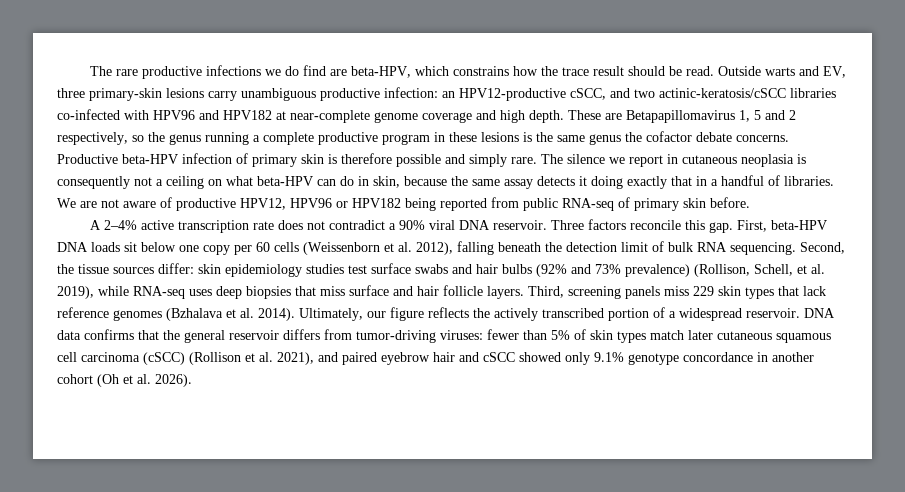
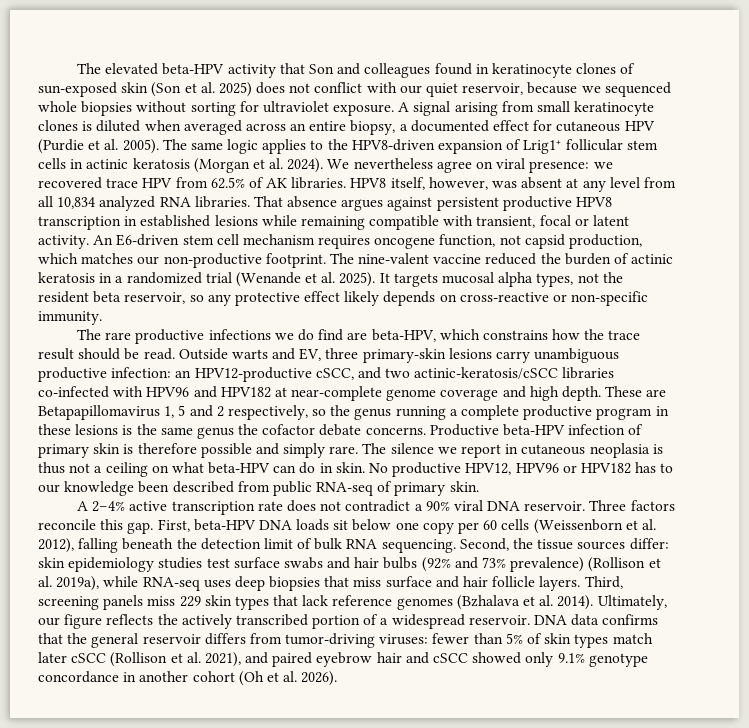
+ The elevated beta-HPV activity that Son and colleagues found in keratinocyte clones of sun-exposed skin (Son et al. 2025) does not conflict with our quiet reservoir, because we sequenced whole biopsies without sorting for ultraviolet exposure. A signal arising from small keratinocyte clones is diluted when averaged across an entire biopsy, a documented effect for cutaneous HPV (Purdie et al. 2005). The same logic applies to the HPV8-driven expansion of Lrig1⁺ follicular stem cells in actinic keratosis (Morgan et al. 2024). We nevertheless agree on viral presence: we recovered trace HPV from 62.5% of AK libraries. HPV8 itself, however, was absent at any level from all 10,834 analyzed RNA libraries. That absence argues against persistent productive HPV8 transcription in established lesions while remaining compatible with transient, focal or latent activity. An E6-driven stem cell mechanism requires oncogene function, not capsid production, which matches our non-productive footprint. The nine-valent vaccine reduced the burden of actinic keratosis in a randomized trial (Wenande et al. 2025). It targets mucosal alpha types, not the resident beta reservoir, so any protective effect likely depends on cross-reactive or non-specific immunity.
- The silence we report in cutaneous neoplasia is consequently not a ceiling on what beta-HPV can do in skin, because the same assay detects it doing exactly that in a handful of libraries. We are not aware of productive HPV12, HPV96 or HPV182 being reported from public RNA-seq of primary skin before.
+ The silence we report in cutaneous neoplasia is thus not a ceiling on what beta-HPV can do in skin. No productive HPV12, HPV96 or HPV182 has to our knowledge been described from public RNA-seq of primary skin.
- Second, the tissue sources differ: skin epidemiology studies test surface swabs and hair bulbs (92% and 73% prevalence) (Rollison, Schell, et al. 2019), while RNA-seq uses deep biopsies that miss surface and hair follicle layers.
+ Second, the tissue sources differ: skin epidemiology studies test surface swabs and hair bulbs (92% and 73% prevalence) (Rollison et al. 2019a), while RNA-seq uses deep biopsies that miss surface and hair follicle layers.
- DNA data confirms that the general reservoir differs from tumor-driving viruses: fewer than 5% of skin types match later cutaneous squamous cell carcinoma (cSCC) (Rollison et al. 2021), and paired eyebrow hair and cSCC showed only 9.1% genotype concordance in another cohort (Oh et al. 2026).
+ DNA data confirms that the general reservoir differs from tumor-driving viruses: fewer than 5% of skin types match later cSCC (Rollison et al. 2021), and paired eyebrow hair and cSCC showed only 9.1% genotype concordance in another cohort (Oh et al. 2026).

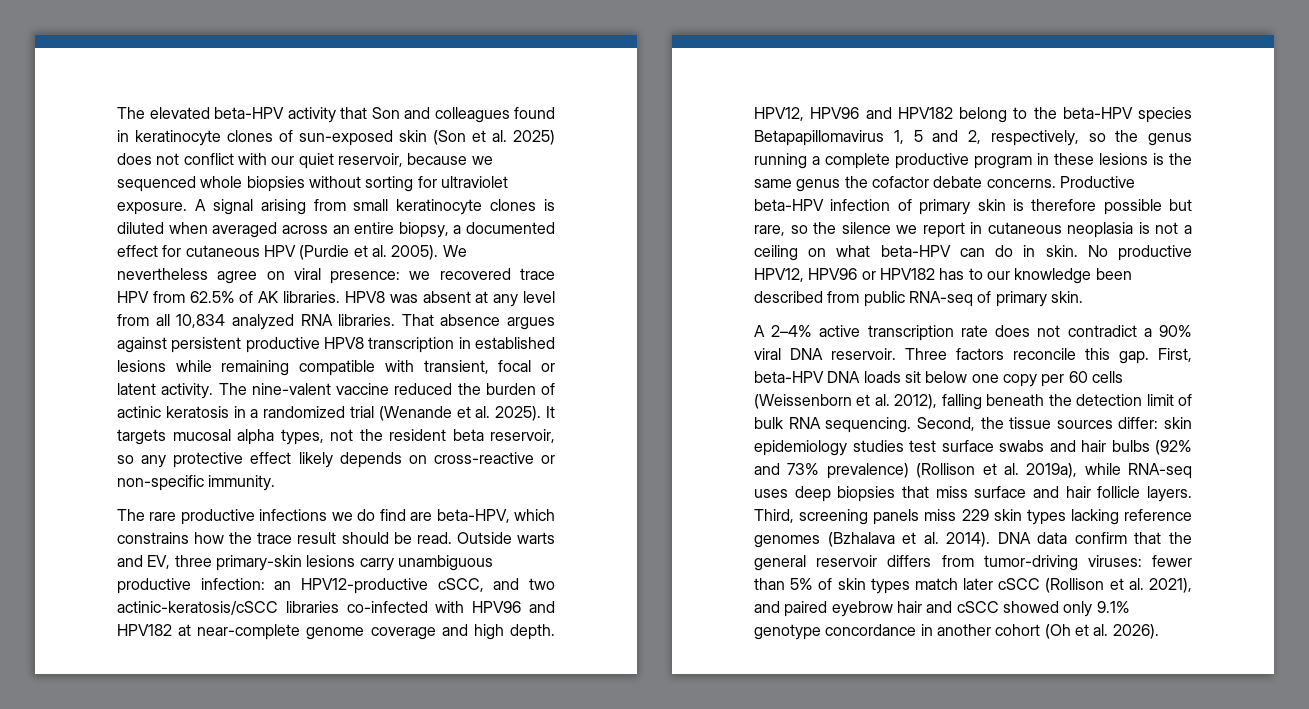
- The same logic applies to the HPV8-driven expansion of Lrig1⁺ follicular stem cells in actinic keratosis (Morgan et al. 2024).
- HPV8 itself, however, was absent at any level from all 10,834 analyzed RNA libraries.
+ HPV8 was absent at any level from all 10,834 analyzed RNA libraries.
- An E6-driven stem cell mechanism requires oncogene function, not capsid production, which matches our non-productive footprint.
- These are Betapapillomavirus 1, 5 and 2 respectively, so the genus running a complete productive program in these lesions is the same genus the cofactor debate concerns.
+ HPV12, HPV96 and HPV182 belong to the beta-HPV species Betapapillomavirus 1, 5 and 2, respectively, so the genus running a complete productive program in these lesions is the same genus the cofactor debate concerns.
- Productive beta-HPV infection of primary skin is therefore possible and simply rare. The silence we report in cutaneous neoplasia is thus not a ceiling on what beta-HPV can do in skin.
+ Productive beta-HPV infection of primary skin is therefore possible but rare, so the silence we report in cutaneous neoplasia is not a ceiling on what beta-HPV can do in skin.
- Third, screening panels miss 229 skin types that lack reference genomes (Bzhalava et al. 2014).
+ Third, screening panels miss 229 skin types lacking reference genomes (Bzhalava et al. 2014).
- Ultimately, our figure reflects the actively transcribed portion of a widespread reservoir.
- DNA data confirms that the general reservoir differs from tumor-driving viruses: fewer than 5% of skin types match later cSCC (Rollison et al. 2021), and paired eyebrow hair and cSCC showed only 9.1% genotype concordance in another cohort (Oh et al. 2026).
+ DNA data confirm that the general reservoir differs from tumor-driving viruses: fewer than 5% of skin types match later cSCC (Rollison et al. 2021), and paired eyebrow hair and cSCC showed only 9.1% genotype concordance in another cohort (Oh et al. 2026).

